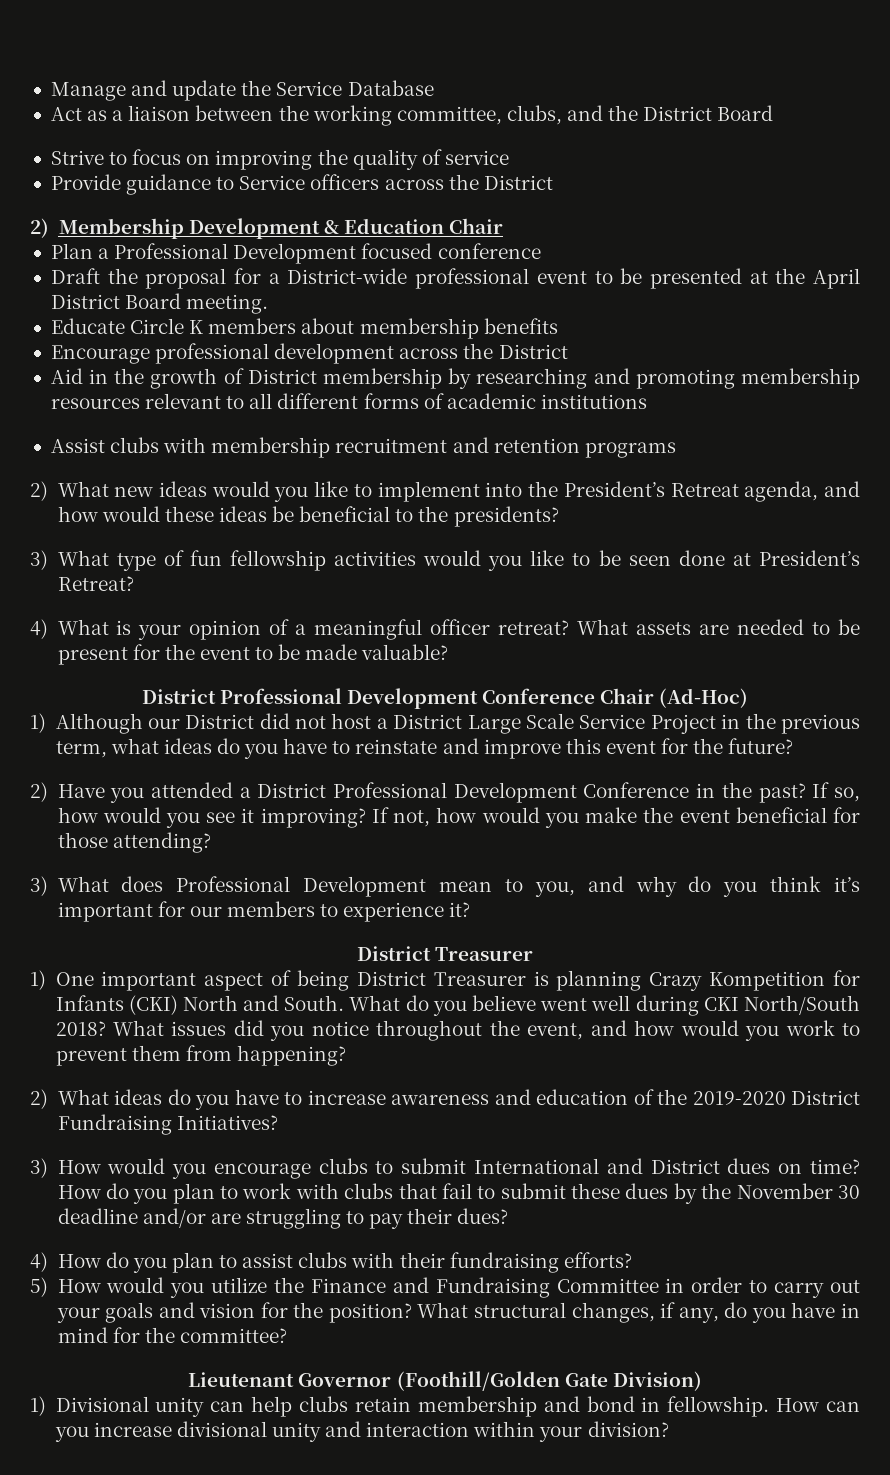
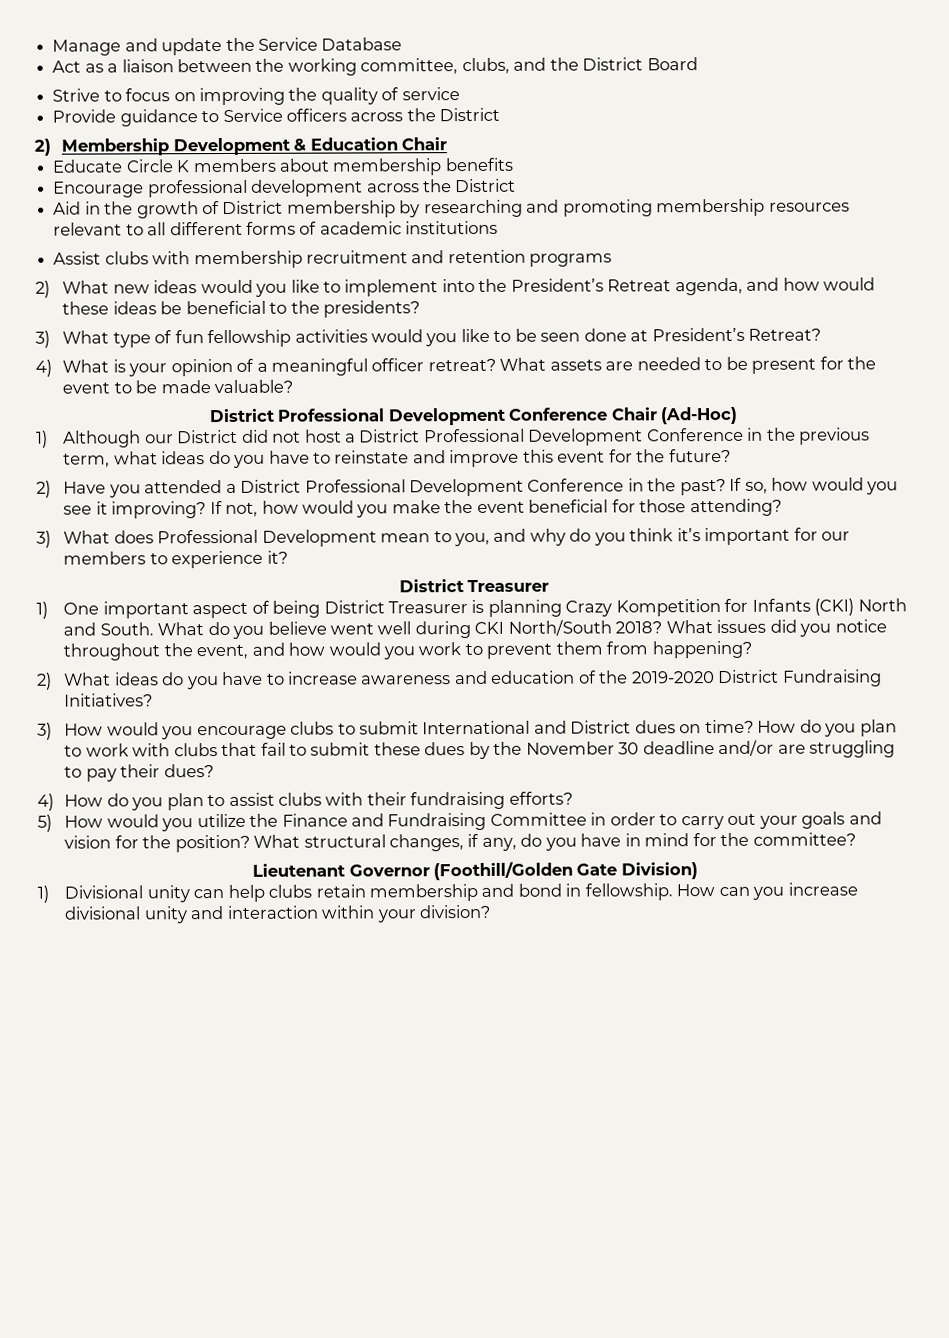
- Plan a Professional Development focused conference
- Draft the proposal for a District-wide professional event to be presented at the April District Board meeting.
- 1) Although our District did not host a District Large Scale Service Project in the previous term, what ideas do you have to reinstate and improve this event for the future?
+ 1) Although our District did not host a District Professional Development Conference in the previous term, what ideas do you have to reinstate and improve this event for the future?

